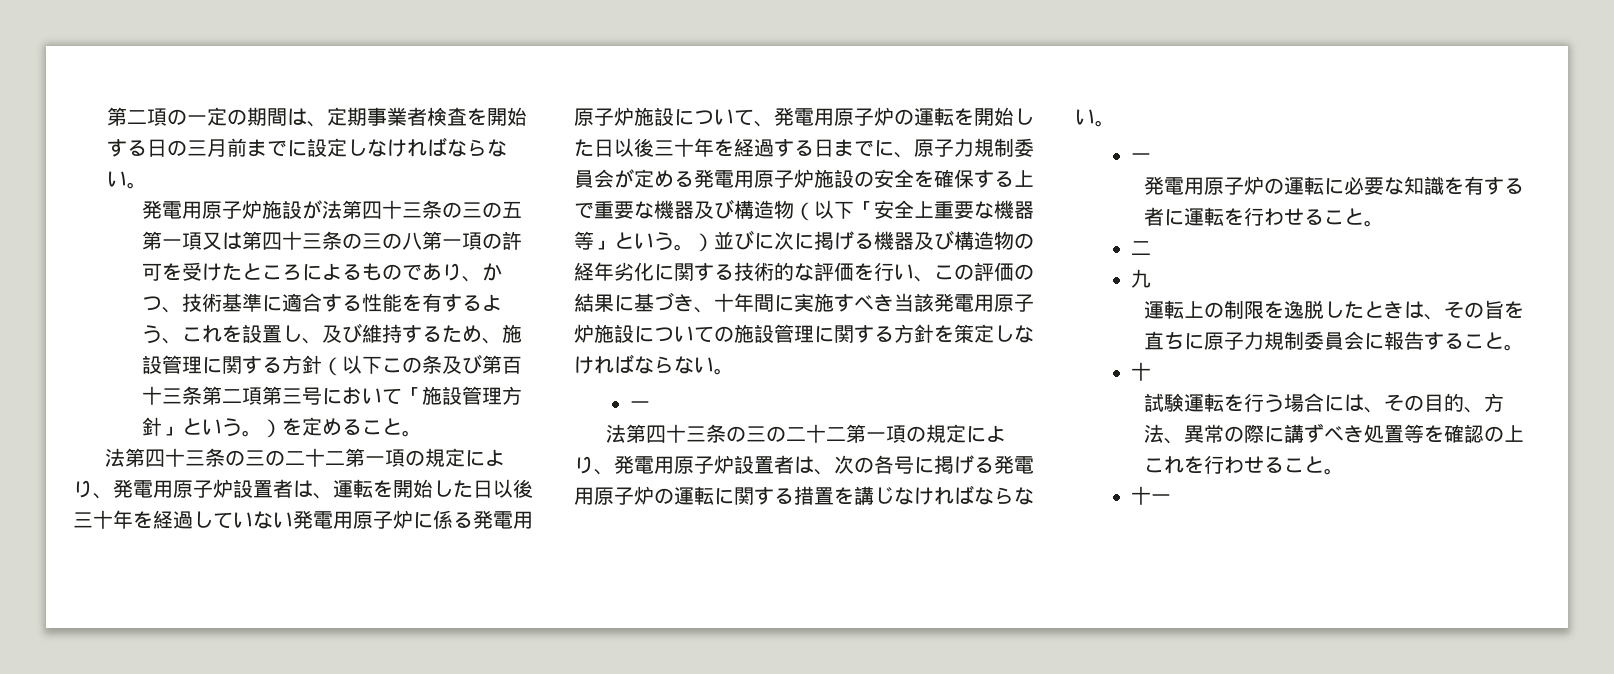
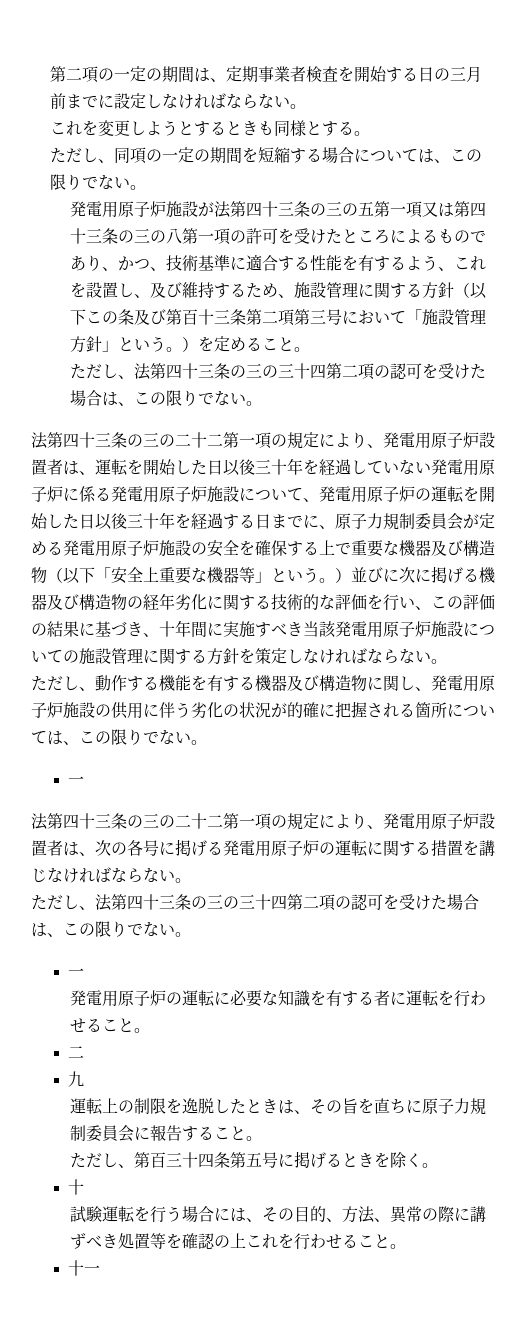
+ これを変更しようとするときも同様とする。
+ ただし、同項の一定の期間を短縮する場合については、この限りでない。
  発電用原子炉施設が法第四十三条の三の五第一項又は第四十三条の三の八第一項の許可を受けたところによるものであり、かつ、技術基準に適合する性能を有するよう、これを設置し、及び維持するため、施設管理に関する方針（以下この条及び第百十三条第二項第三号において「施設管理方針」という。）を定めること。
+ ただし、法第四十三条の三の三十四第二項の認可を受けた場合は、この限りでない。
+ ただし、動作する機能を有する機器及び構造物に関し、発電用原子炉施設の供用に伴う劣化の状況が的確に把握される箇所については、この限りでない。
  法第四十三条の三の二十二第一項の規定により、発電用原子炉設置者は、次の各号に掲げる発電用原子炉の運転に関する措置を講じなければならない。
+ ただし、法第四十三条の三の三十四第二項の認可を受けた場合は、この限りでない。
+ ただし、第百三十四条第五号に掲げるときを除く。

